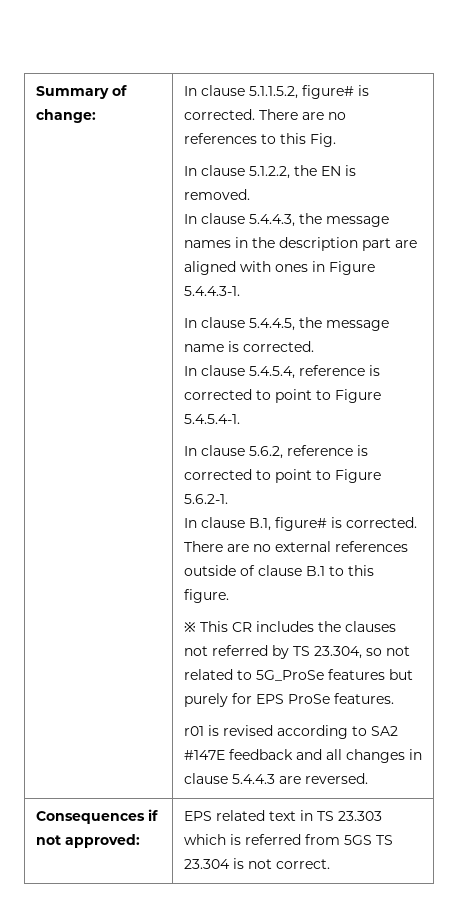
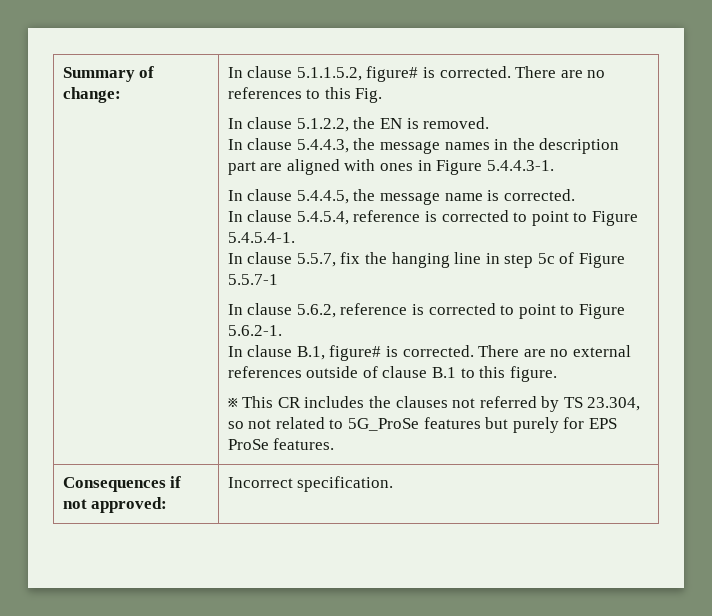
+ In clause 5.5.7, fix the hanging line in step 5c of Figure 5.5.7-1
- r01 is revised according to SA2 #147E feedback and all changes in clause 5.4.4.3 are reversed.
- Consequences if not approved: | EPS related text in TS 23.303 which is referred from 5GS TS 23.304 is not correct.
+ Consequences if not approved: | Incorrect specification.

